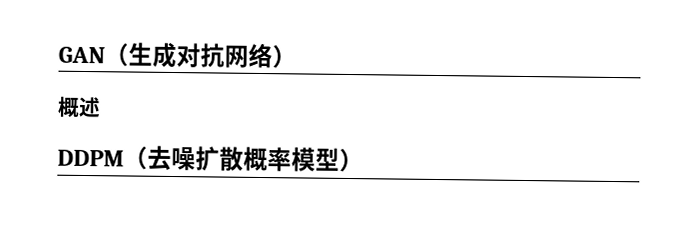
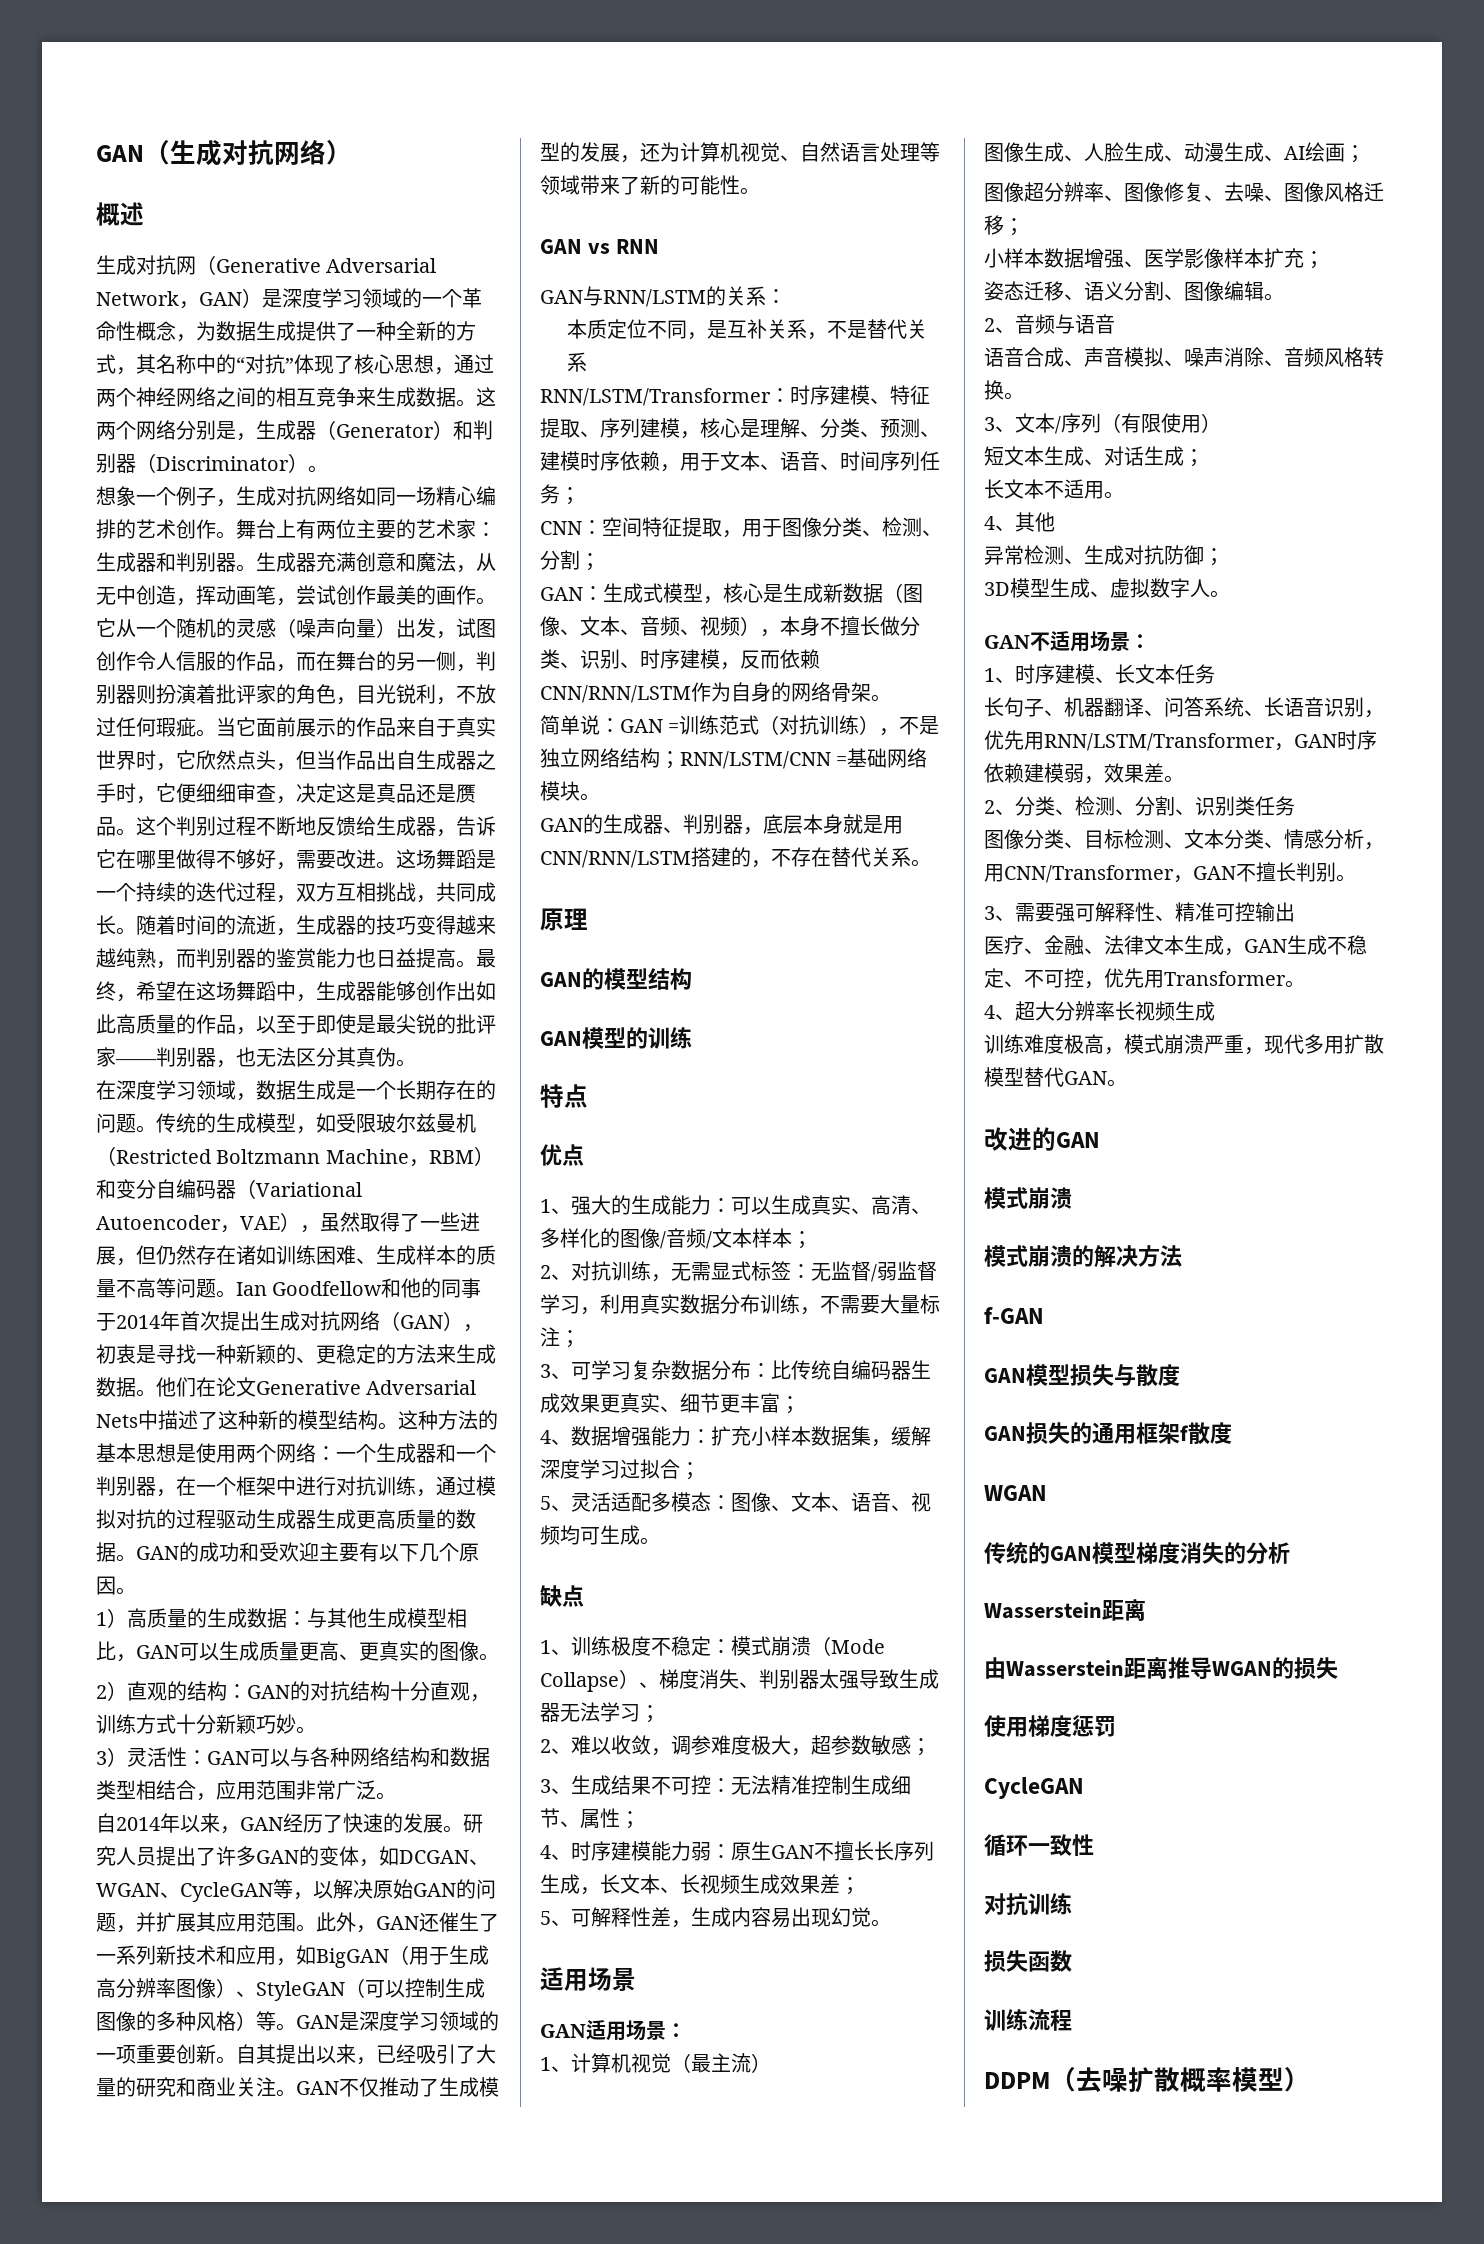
+ 生成对抗网（Generative Adversarial Network，GAN）是深度学习领域的一个革命性概念，为数据生成提供了一种全新的方式，其名称中的“对抗”体现了核心思想，通过两个神经网络之间的相互竞争来生成数据。这两个网络分别是，生成器（Generator）和判别器（Discriminator）。
+ 想象一个例子，生成对抗网络如同一场精心编排的艺术创作。舞台上有两位主要的艺术家：生成器和判别器。生成器充满创意和魔法，从无中创造，挥动画笔，尝试创作最美的画作。它从一个随机的灵感（噪声向量）出发，试图创作令人信服的作品，而在舞台的另一侧，判别器则扮演着批评家的角色，目光锐利，不放过任何瑕疵。当它面前展示的作品来自于真实世界时，它欣然点头，但当作品出自生成器之手时，它便细细审查，决定这是真品还是赝品。这个判别过程不断地反馈给生成器，告诉它在哪里做得不够好，需要改进。这场舞蹈是一个持续的迭代过程，双方互相挑战，共同成长。随着时间的流逝，生成器的技巧变得越来越纯熟，而判别器的鉴赏能力也日益提高。最终，希望在这场舞蹈中，生成器能够创作出如此高质量的作品，以至于即使是最尖锐的批评家——判别器，也无法区分其真伪。
+ 在深度学习领域，数据生成是一个长期存在的问题。传统的生成模型，如受限玻尔兹曼机（Restricted Boltzmann Machine，RBM）和变分自编码器（Variational Autoencoder，VAE），虽然取得了一些进展，但仍然存在诸如训练困难、生成样本的质量不高等问题。Ian Goodfellow和他的同事于2014年首次提出生成对抗网络（GAN），初衷是寻找一种新颖的、更稳定的方法来生成数据。他们在论文Generative Adversarial Nets中描述了这种新的模型结构。这种方法的基本思想是使用两个网络：一个生成器和一个判别器，在一个框架中进行对抗训练，通过模拟对抗的过程驱动生成器生成更高质量的数据。GAN的成功和受欢迎主要有以下几个原因。
+ 1）高质量的生成数据：与其他生成模型相比，GAN可以生成质量更高、更真实的图像。
+ 2）直观的结构：GAN的对抗结构十分直观，训练方式十分新颖巧妙。
+ 3）灵活性：GAN可以与各种网络结构和数据类型相结合，应用范围非常广泛。
+ 自2014年以来，GAN经历了快速的发展。研究人员提出了许多GAN的变体，如DCGAN、WGAN、CycleGAN等，以解决原始GAN的问题，并扩展其应用范围。此外，GAN还催生了一系列新技术和应用，如BigGAN（用于生成高分辨率图像）、StyleGAN（可以控制生成图像的多种风格）等。GAN是深度学习领域的一项重要创新。自其提出以来，已经吸引了大量的研究和商业关注。GAN不仅推动了生成模型的发展，还为计算机视觉、自然语言处理等领域带来了新的可能性。
+ GAN vs RNN
+ GAN与RNN/LSTM的关系：
+ 本质定位不同，是互补关系，不是替代关系
+ RNN/LSTM/Transformer：时序建模、特征提取、序列建模，核心是理解、分类、预测、建模时序依赖，用于文本、语音、时间序列任务；
+ CNN：空间特征提取，用于图像分类、检测、分割；
+ GAN：生成式模型，核心是生成新数据（图像、文本、音频、视频），本身不擅长做分类、识别、时序建模，反而依赖CNN/RNN/LSTM作为自身的网络骨架。
+ 简单说：GAN =训练范式（对抗训练），不是独立网络结构；RNN/LSTM/CNN =基础网络模块。
+ GAN的生成器、判别器，底层本身就是用CNN/RNN/LSTM搭建的，不存在替代关系。
+ 原理
+ GAN的模型结构
+ GAN模型的训练
+ 特点
+ 优点
+ 1、强大的生成能力：可以生成真实、高清、多样化的图像/音频/文本样本；
+ 2、对抗训练，无需显式标签：无监督/弱监督学习，利用真实数据分布训练，不需要大量标注；
+ 3、可学习复杂数据分布：比传统自编码器生成效果更真实、细节更丰富；
+ 4、数据增强能力：扩充小样本数据集，缓解深度学习过拟合；
+ 5、灵活适配多模态：图像、文本、语音、视频均可生成。
+ 缺点
+ 1、训练极度不稳定：模式崩溃（Mode Collapse）、梯度消失、判别器太强导致生成器无法学习；
+ 2、难以收敛，调参难度极大，超参数敏感；
+ 3、生成结果不可控：无法精准控制生成细节、属性；
+ 4、时序建模能力弱：原生GAN不擅长长序列生成，长文本、长视频生成效果差；
+ 5、可解释性差，生成内容易出现幻觉。
+ 适用场景
+ GAN适用场景：
+ 1、计算机视觉（最主流）
+ 图像生成、人脸生成、动漫生成、AI绘画；
+ 图像超分辨率、图像修复、去噪、图像风格迁移；
+ 小样本数据增强、医学影像样本扩充；
+ 姿态迁移、语义分割、图像编辑。
+ 2、音频与语音
+ 语音合成、声音模拟、噪声消除、音频风格转换。
+ 3、文本/序列（有限使用）
+ 短文本生成、对话生成；
+ 长文本不适用。
+ 4、其他
+ 异常检测、生成对抗防御；
+ 3D模型生成、虚拟数字人。
+ GAN不适用场景：
+ 1、时序建模、长文本任务
+ 长句子、机器翻译、问答系统、长语音识别，优先用RNN/LSTM/Transformer，GAN时序依赖建模弱，效果差。
+ 2、分类、检测、分割、识别类任务
+ 图像分类、目标检测、文本分类、情感分析，用CNN/Transformer，GAN不擅长判别。
+ 3、需要强可解释性、精准可控输出
+ 医疗、金融、法律文本生成，GAN生成不稳定、不可控，优先用Transformer。
+ 4、超大分辨率长视频生成
+ 训练难度极高，模式崩溃严重，现代多用扩散模型替代GAN。
+ 改进的GAN
+ 模式崩溃
+ 模式崩溃的解决方法
+ f-GAN
+ GAN模型损失与散度
+ GAN损失的通用框架f散度
+ WGAN
+ 传统的GAN模型梯度消失的分析
+ Wasserstein距离
+ 由Wasserstein距离推导WGAN的损失
+ 使用梯度惩罚
+ CycleGAN
+ 循环一致性
+ 对抗训练
+ 损失函数
+ 训练流程

